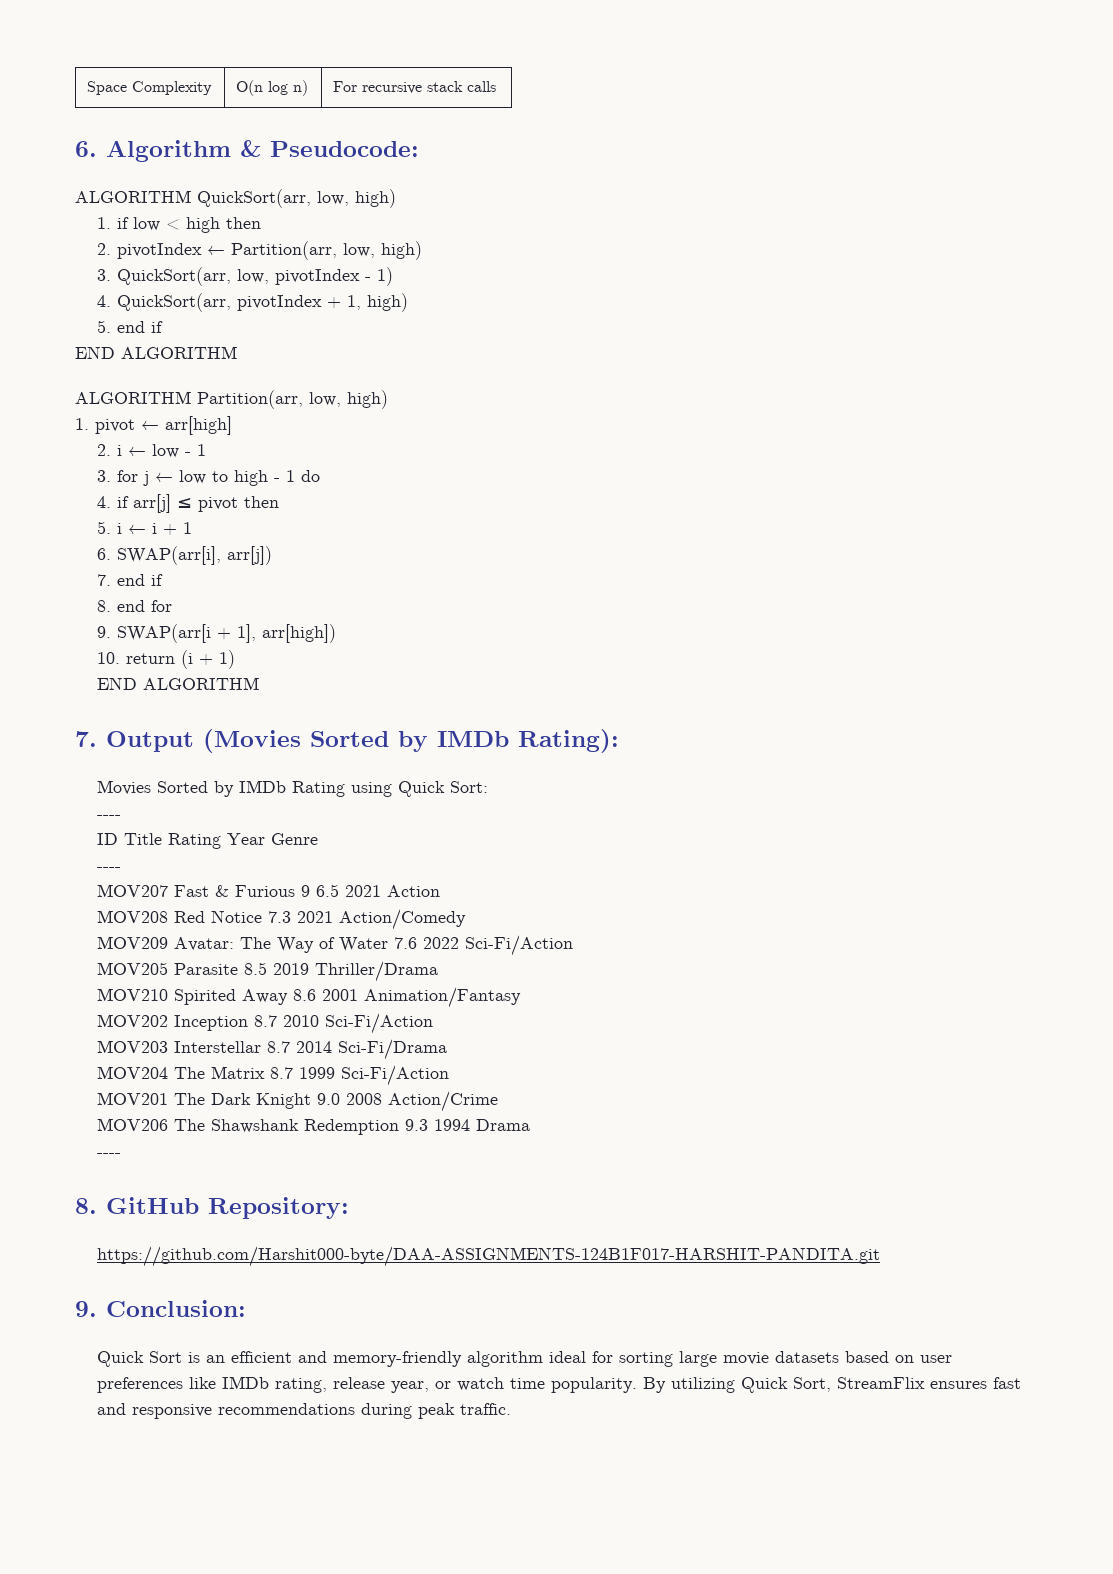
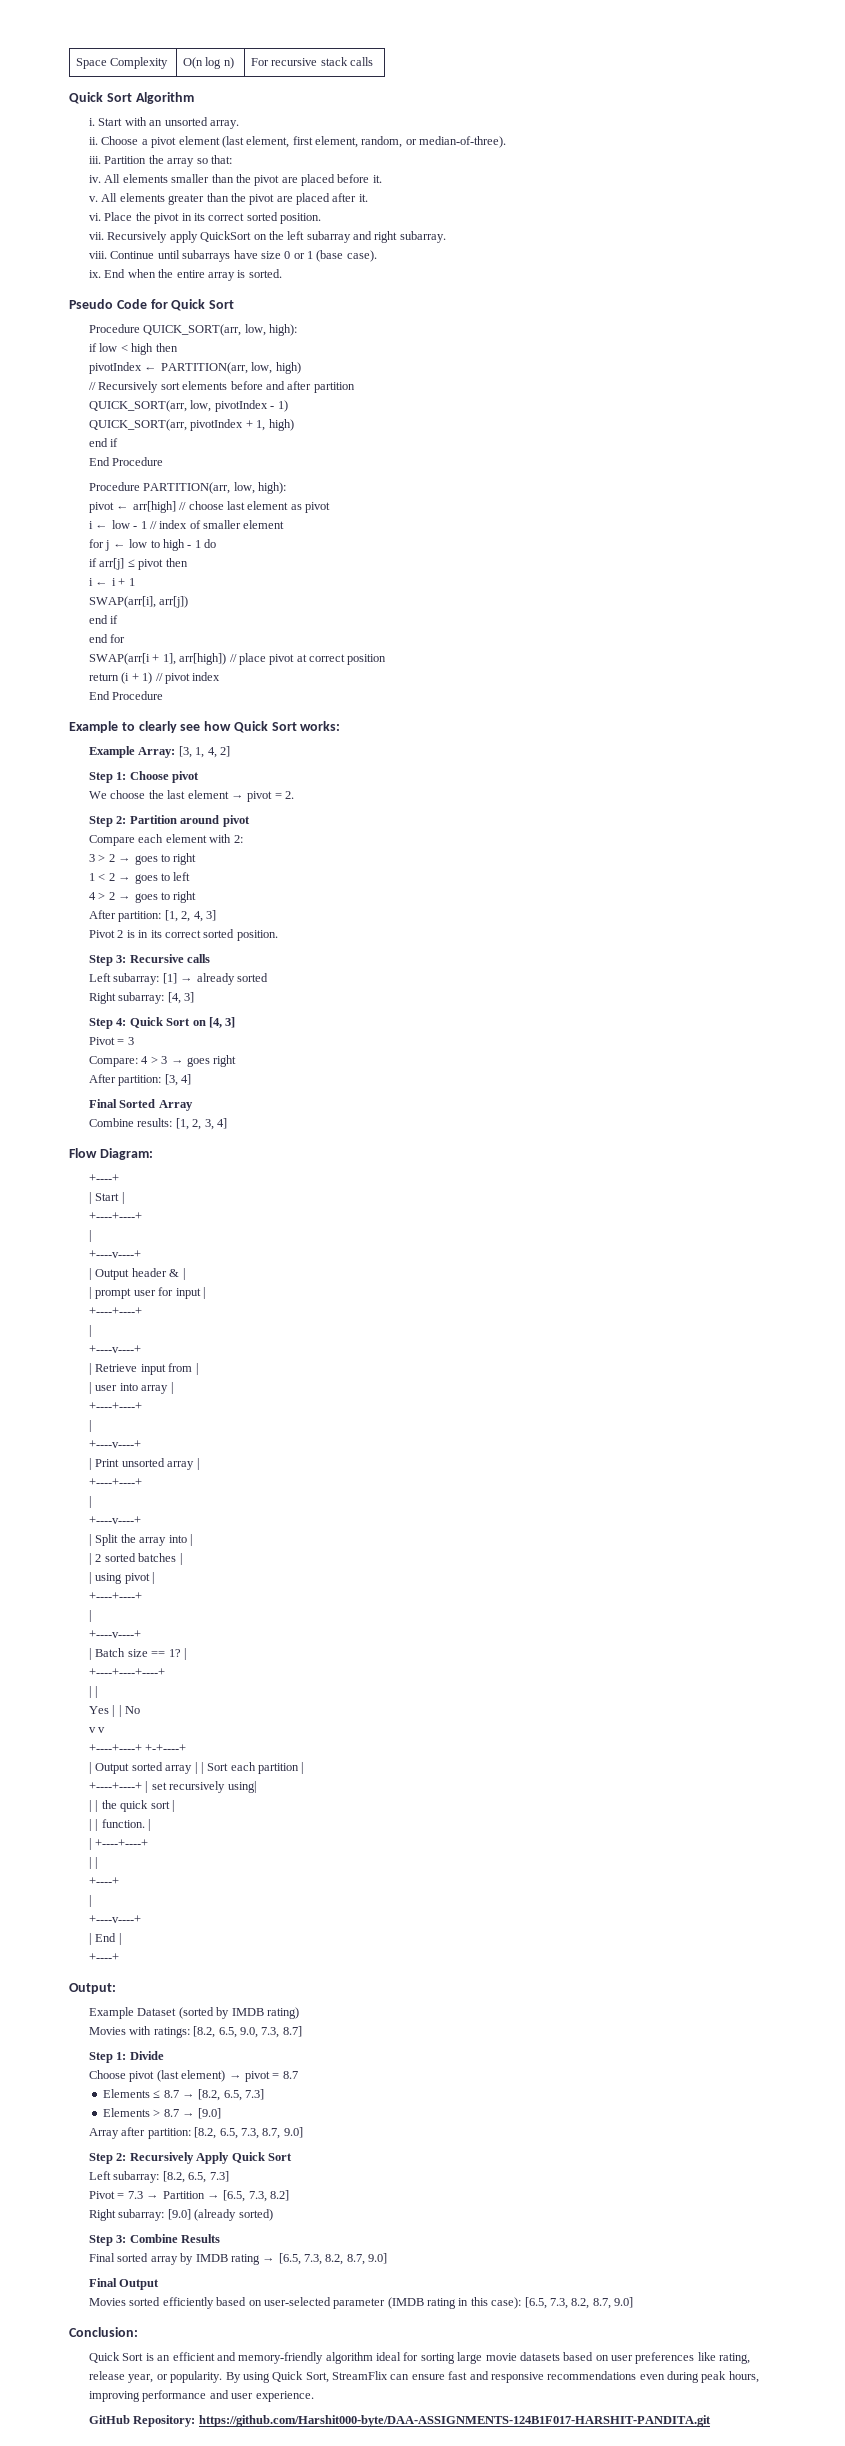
- 6. Algorithm & Pseudocode:
- ALGORITHM QuickSort(arr, low, high)
- 1. if low < high then
+ Quick Sort Algorithm
+ i. Start with an unsorted array.
+ ii. Choose a pivot element (last element, first element, random, or median-of-three).
+ iii. Partition the array so that:
+ iv. All elements smaller than the pivot are placed before it.
+ v. All elements greater than the pivot are placed after it.
+ vi. Place the pivot in its correct sorted position.
+ vii. Recursively apply QuickSort on the left subarray and right subarray.
+ viii. Continue until subarrays have size 0 or 1 (base case).
+ ix. End when the entire array is sorted.
+ Pseudo Code for Quick Sort
+ Procedure QUICK_SORT(arr, low, high):
+ if low < high then
- 2. pivotIndex ← Partition(arr, low, high)
- 3. QuickSort(arr, low, pivotIndex - 1)
+ pivotIndex ← PARTITION(arr, low, high)
+ // Recursively sort elements before and after partition
+ QUICK_SORT(arr, low, pivotIndex - 1)
- 4. QuickSort(arr, pivotIndex + 1, high)
- 5. end if
- END ALGORITHM
- ALGORITHM Partition(arr, low, high)
- 1. pivot ← arr[high]
- 2. i ← low - 1
- 3. for j ← low to high - 1 do
+ QUICK_SORT(arr, pivotIndex + 1, high)
+ end if
+ End Procedure
+ Procedure PARTITION(arr, low, high):
+ pivot ← arr[high] // choose last element as pivot
+ i ← low - 1 // index of smaller element
+ for j ← low to high - 1 do
- 4. if arr[j] ≤ pivot then
+ if arr[j] ≤ pivot then
- 5. i ← i + 1
+ i ← i + 1
- 6. SWAP(arr[i], arr[j])
- 7. end if
- 8. end for
+ SWAP(arr[i], arr[j])
+ end if
+ end for
- 9. SWAP(arr[i + 1], arr[high])
- 10. return (i + 1)
- END ALGORITHM
- 7. Output (Movies Sorted by IMDb Rating):
- Movies Sorted by IMDb Rating using Quick Sort:
- ----
- ID Title Rating Year Genre
- ----
- MOV207 Fast & Furious 9 6.5 2021 Action
- MOV208 Red Notice 7.3 2021 Action/Comedy
- MOV209 Avatar: The Way of Water 7.6 2022 Sci-Fi/Action
- MOV205 Parasite 8.5 2019 Thriller/Drama
- MOV210 Spirited Away 8.6 2001 Animation/Fantasy
- MOV202 Inception 8.7 2010 Sci-Fi/Action
- MOV203 Interstellar 8.7 2014 Sci-Fi/Drama
- MOV204 The Matrix 8.7 1999 Sci-Fi/Action
- MOV201 The Dark Knight 9.0 2008 Action/Crime
- MOV206 The Shawshank Redemption 9.3 1994 Drama
- ----
- 8. GitHub Repository:
- https://github.com/Harshit000-byte/DAA-ASSIGNMENTS-124B1F017-HARSHIT-PANDITA.git
- 9. Conclusion:
+ SWAP(arr[i + 1], arr[high]) // place pivot at correct position
+ return (i + 1) // pivot index
+ End Procedure
+ Example to clearly see how Quick Sort works:
+ Example Array: [3, 1, 4, 2]
+ Step 1: Choose pivot
+ We choose the last element → pivot = 2.
+ Step 2: Partition around pivot
+ Compare each element with 2:
+ 3 > 2 → goes to right
+ 1 < 2 → goes to left
+ 4 > 2 → goes to right
+ After partition: [1, 2, 4, 3]
+ Pivot 2 is in its correct sorted position.
+ Step 3: Recursive calls
+ Left subarray: [1] → already sorted
+ Right subarray: [4, 3]
+ Step 4: Quick Sort on [4, 3]
+ Pivot = 3
+ Compare: 4 > 3 → goes right
+ After partition: [3, 4]
+ Final Sorted Array
+ Combine results: [1, 2, 3, 4]
+ Flow Diagram:
+ +----+
+ | Start |
+ +----+----+
+ |
+ +----v----+
+ | Output header & |
+ | prompt user for input |
+ +----+----+
+ |
+ +----v----+
+ | Retrieve input from |
+ | user into array |
+ +----+----+
+ |
+ +----v----+
+ | Print unsorted array |
+ +----+----+
+ |
+ +----v----+
+ | Split the array into |
+ | 2 sorted batches |
+ | using pivot |
+ +----+----+
+ |
+ +----v----+
+ | Batch size == 1? |
+ +----+----+----+
+ | |
+ Yes | | No
+ v v
+ +----+----+ +-+----+
+ | Output sorted array | | Sort each partition |
+ +----+----+ | set recursively using|
+ | | the quick sort |
+ | | function. |
+ | +----+----+
+ | |
+ +----+
+ |
+ +----v----+
+ | End |
+ +----+
+ Output:
+ Example Dataset (sorted by IMDB rating)
+ Movies with ratings: [8.2, 6.5, 9.0, 7.3, 8.7]
+ Step 1: Divide
+ Choose pivot (last element) → pivot = 8.7
+ Elements ≤ 8.7 → [8.2, 6.5, 7.3]
+ Elements > 8.7 → [9.0]
+ Array after partition: [8.2, 6.5, 7.3, 8.7, 9.0]
+ Step 2: Recursively Apply Quick Sort
+ Left subarray: [8.2, 6.5, 7.3]
+ Pivot = 7.3 → Partition → [6.5, 7.3, 8.2]
+ Right subarray: [9.0] (already sorted)
+ Step 3: Combine Results
+ Final sorted array by IMDB rating → [6.5, 7.3, 8.2, 8.7, 9.0]
+ Final Output
+ Movies sorted efficiently based on user-selected parameter (IMDB rating in this case): [6.5, 7.3, 8.2, 8.7, 9.0]
+ Conclusion:
- Quick Sort is an efficient and memory-friendly algorithm ideal for sorting large movie datasets based on user preferences like IMDb rating, release year, or watch time popularity.
+ Quick Sort is an efficient and memory-friendly algorithm ideal for sorting large movie datasets based on user preferences like rating, release year, or popularity.
- By utilizing Quick Sort, StreamFlix ensures fast and responsive recommendations during peak traffic.
+ By using Quick Sort, StreamFlix can ensure fast and responsive recommendations even during peak hours, improving performance and user experience.
+ GitHub Repository: https://github.com/Harshit000-byte/DAA-ASSIGNMENTS-124B1F017-HARSHIT-PANDITA.git

